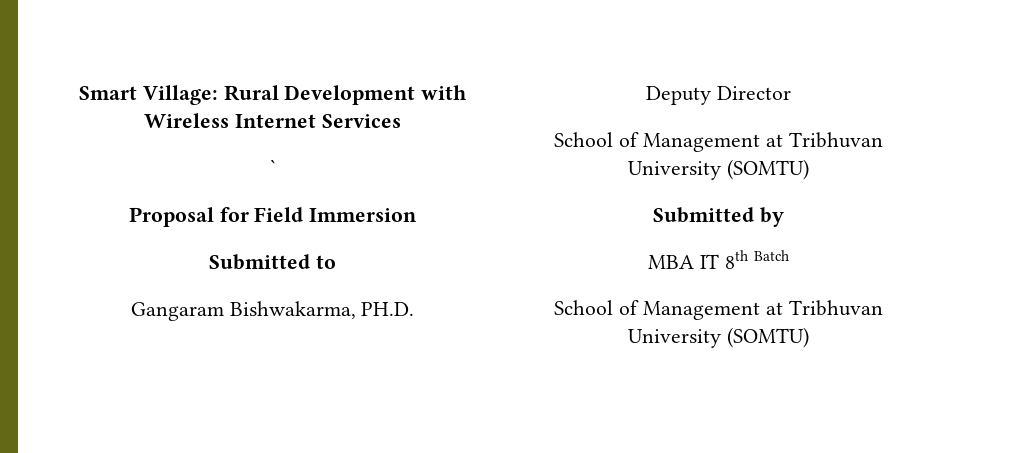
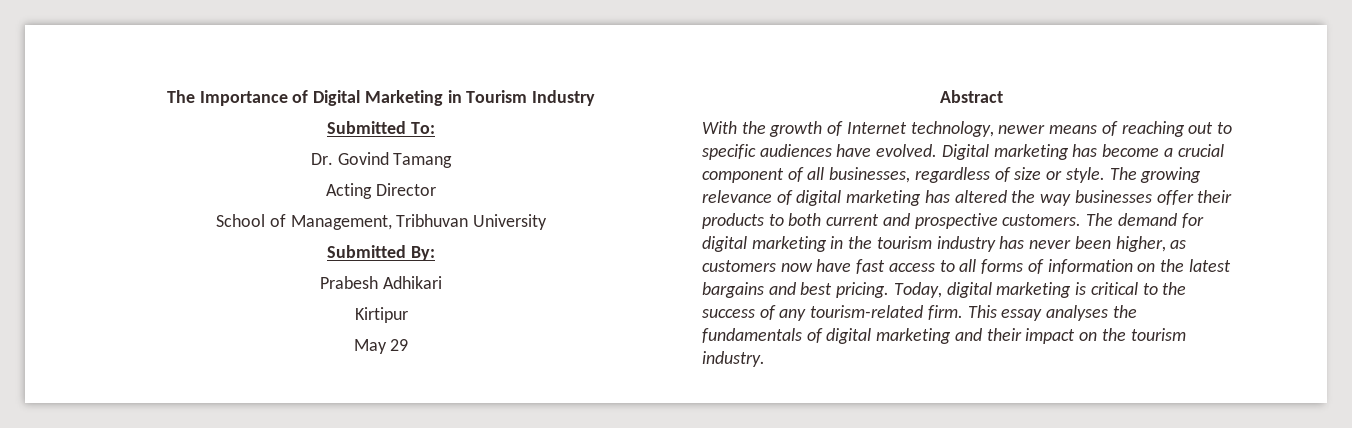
- Smart Village: Rural Development with Wireless Internet Services
- `
- Proposal for Field Immersion
- Submitted to
- Gangaram Bishwakarma, PH.D.
- Deputy Director
- School of Management at Tribhuvan University (SOMTU)
- Submitted by
- MBA IT 8th Batch
- School of Management at Tribhuvan University (SOMTU)
+ The Importance of Digital Marketing in Tourism Industry
+ Submitted To:
+ Dr. Govind Tamang
+ Acting Director
+ School of Management, Tribhuvan University
+ Submitted By:
+ Prabesh Adhikari
+ Kirtipur
+ May 29
+ Abstract
+ With the growth of Internet technology, newer means of reaching out to specific audiences have evolved. Digital marketing has become a crucial component of all businesses, regardless of size or style. The growing relevance of digital marketing has altered the way businesses offer their products to both current and prospective customers. The demand for digital marketing in the tourism industry has never been higher, as customers now have fast access to all forms of information on the latest bargains and best pricing. Today, digital marketing is critical to the success of any tourism-related firm. This essay analyses the fundamentals of digital marketing and their impact on the tourism industry.

